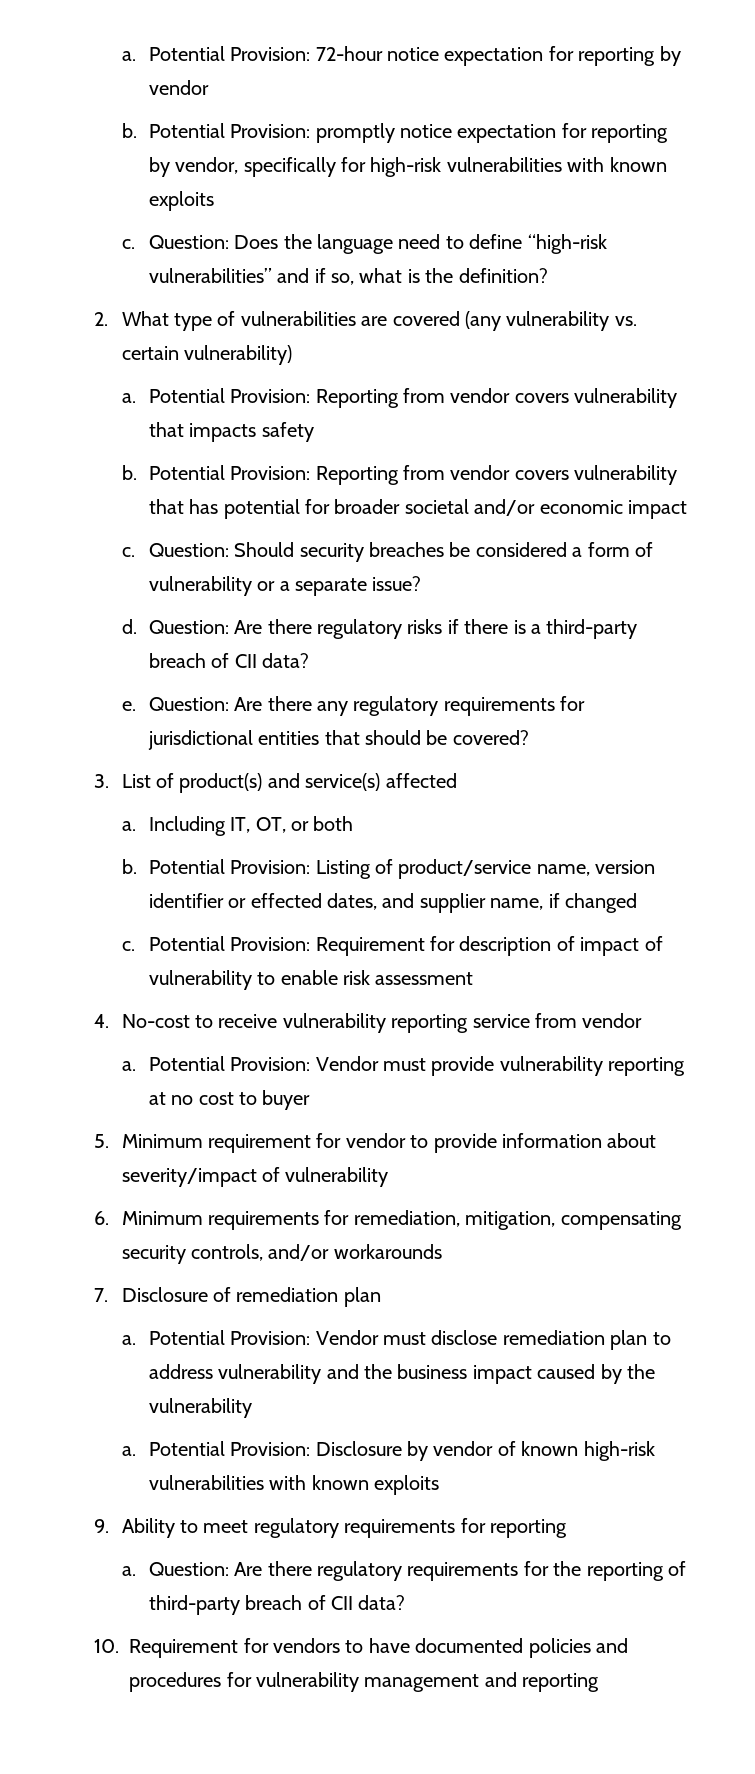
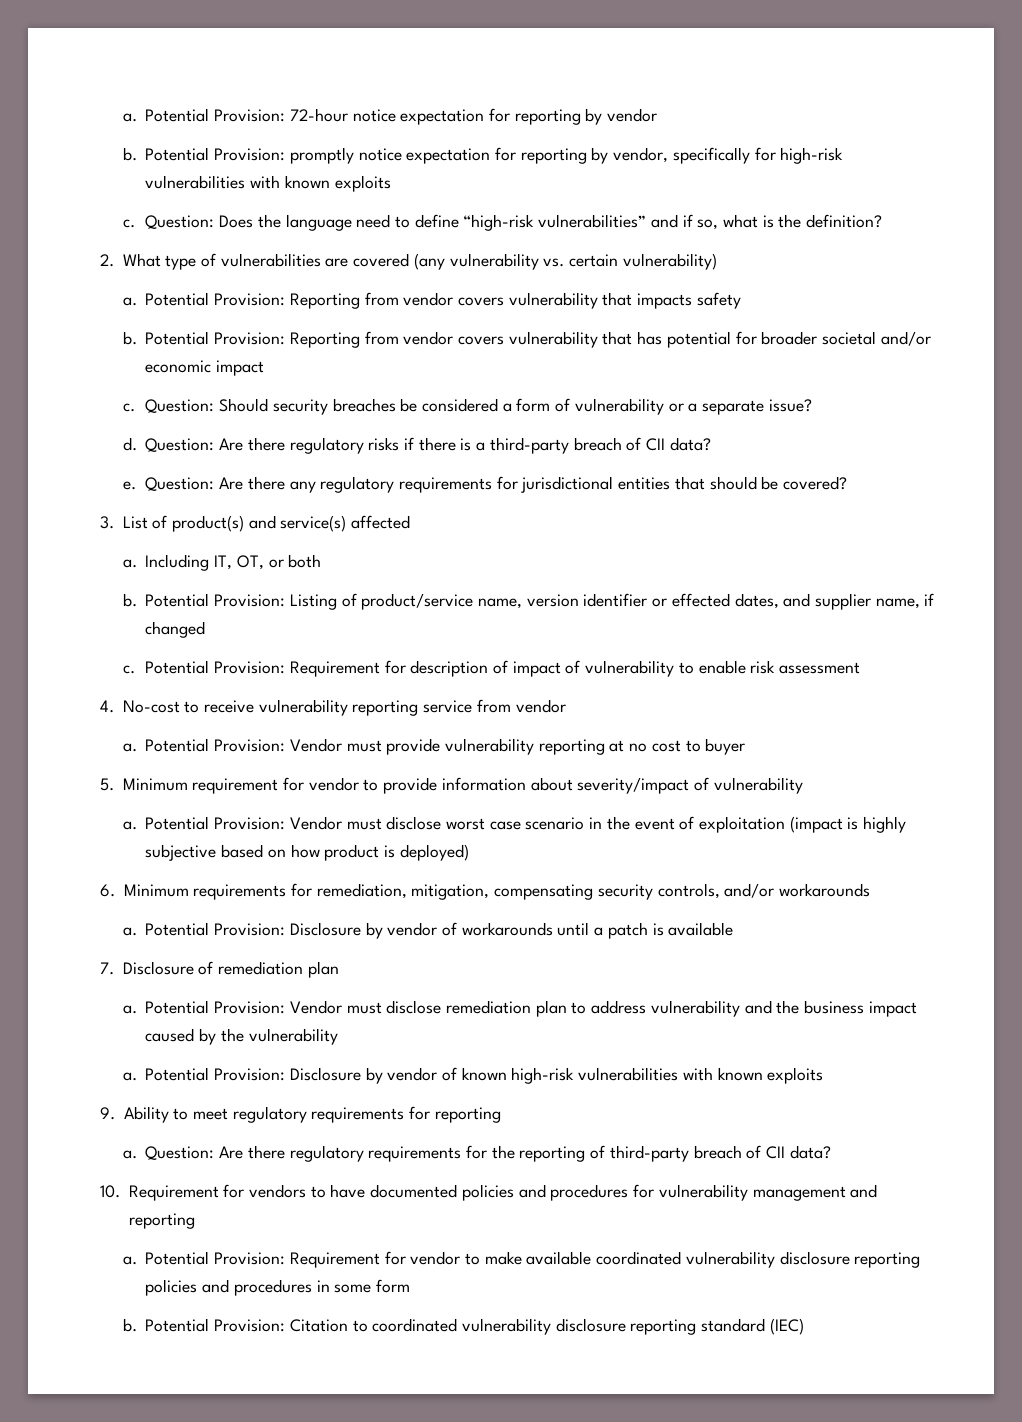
+ a. Potential Provision: Vendor must disclose worst case scenario in the event of exploitation (impact is highly subjective based on how product is deployed)
+ a. Potential Provision: Disclosure by vendor of workarounds until a patch is available
+ a. Potential Provision: Requirement for vendor to make available coordinated vulnerability disclosure reporting policies and procedures in some form
+ b. Potential Provision: Citation to coordinated vulnerability disclosure reporting standard (IEC)

